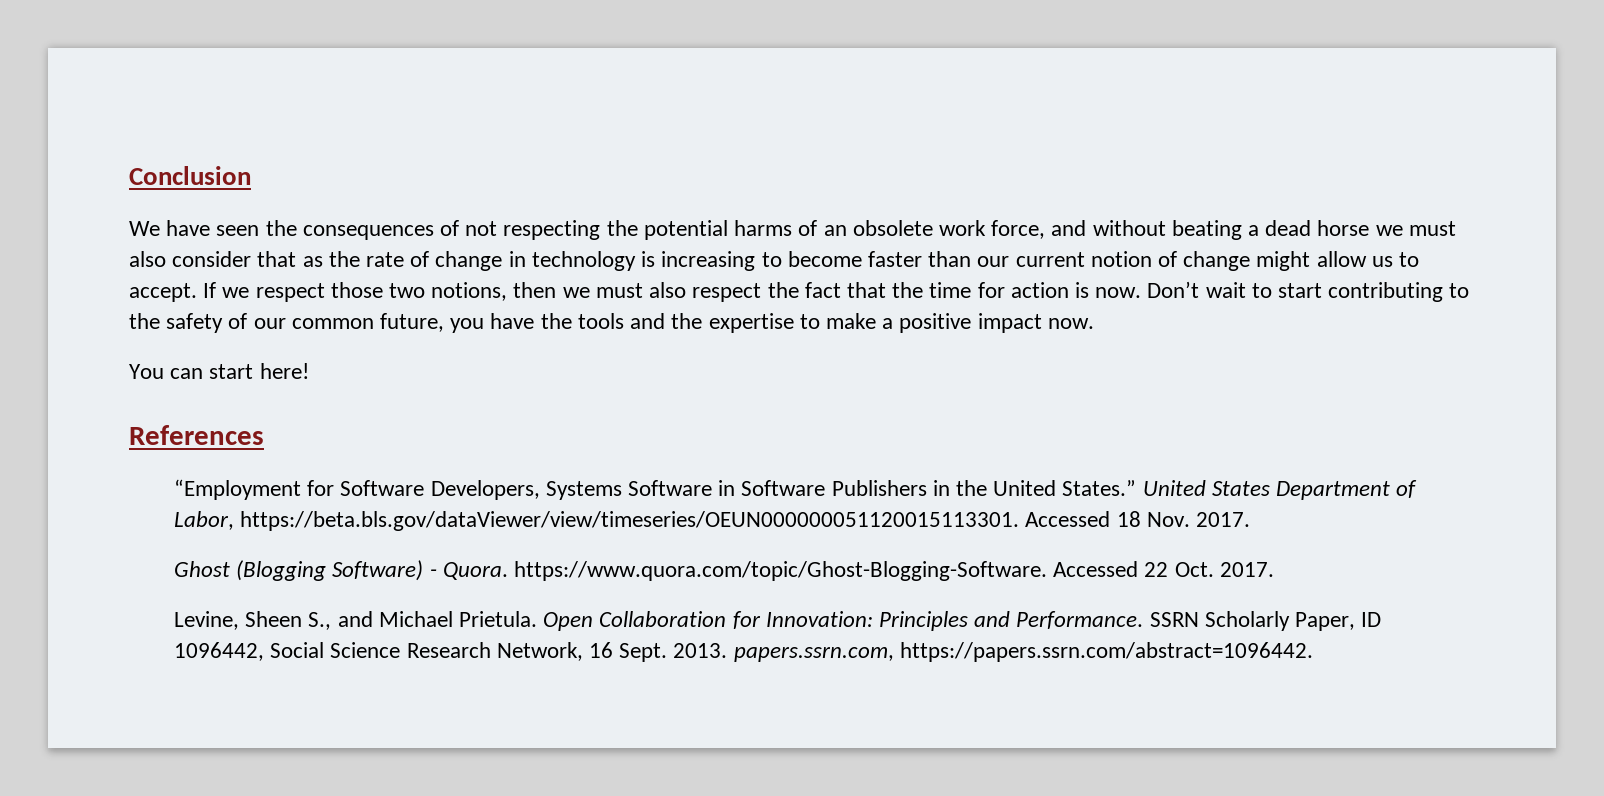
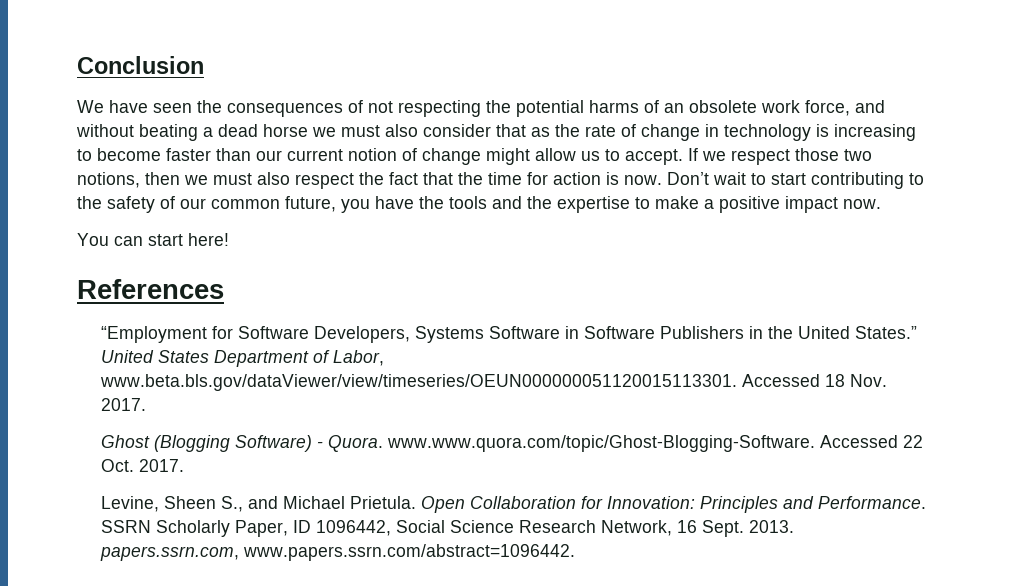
- United States Department of Labor, https://beta.bls.gov/dataViewer/view/timeseries/OEUN000000051120015113301. Accessed 18 Nov. 2017.
+ United States Department of Labor, www.beta.bls.gov/dataViewer/view/timeseries/OEUN000000051120015113301. Accessed 18 Nov. 2017.
- Ghost (Blogging Software) - Quora. https://www.quora.com/topic/Ghost-Blogging-Software. Accessed 22 Oct. 2017.
+ Ghost (Blogging Software) - Quora. www.www.quora.com/topic/Ghost-Blogging-Software. Accessed 22 Oct. 2017.
- 2013. papers.ssrn.com, https://papers.ssrn.com/abstract=1096442.
+ 2013. papers.ssrn.com, www.papers.ssrn.com/abstract=1096442.

